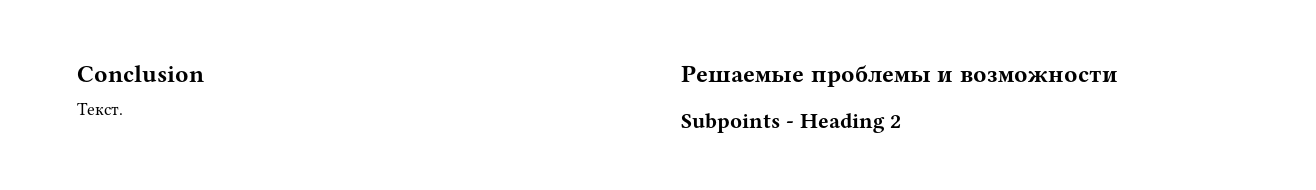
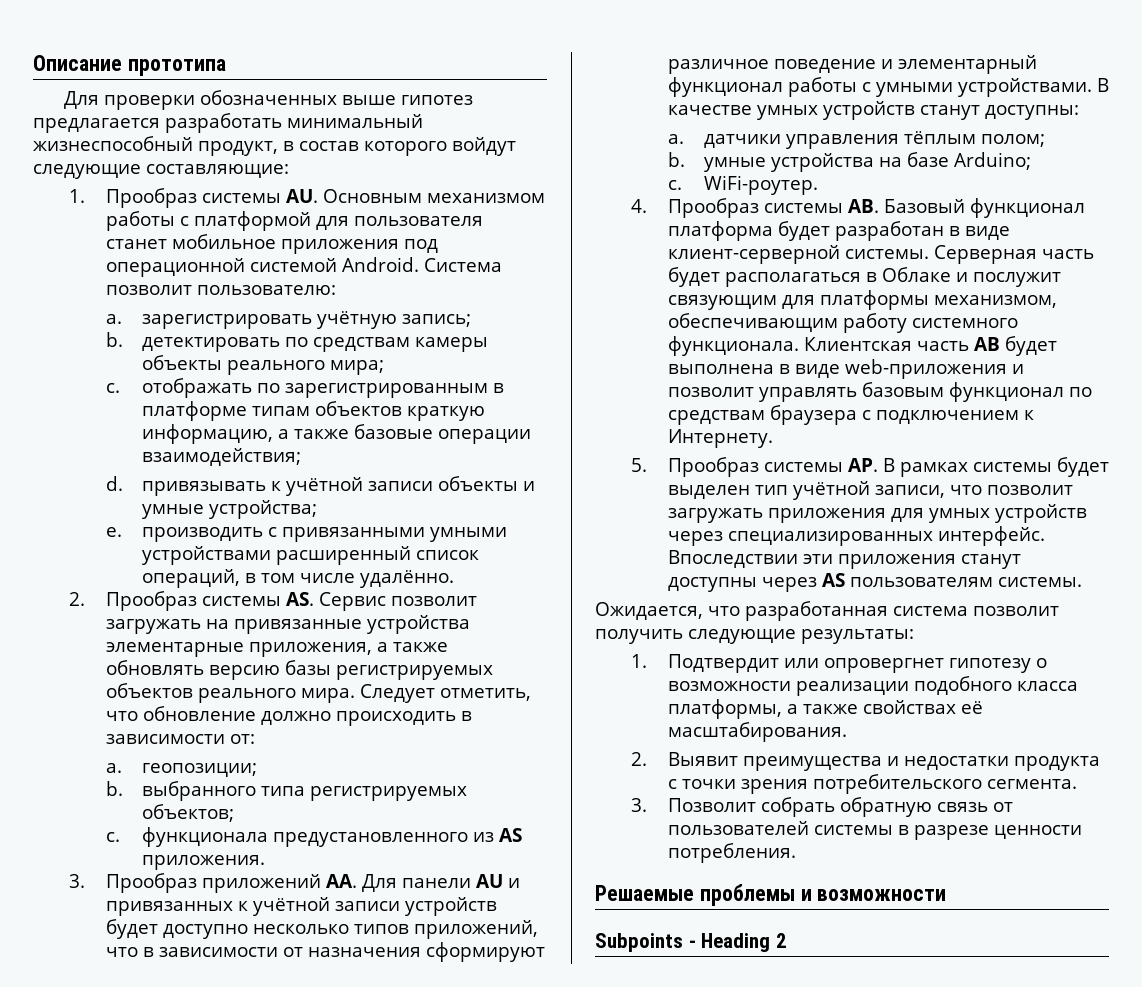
- Conclusion
- Текст.
+ Описание прототипа
+ Для проверки обозначенных выше гипотез предлагается разработать минимальный жизнеспособный продукт, в состав которого войдут следующие составляющие:
+ 1. Прообраз системы AU. Основным механизмом работы с платформой для пользователя станет мобильное приложения под операционной системой Android. Система позволит пользователю:
+ a. зарегистрировать учётную запись;
+ b. детектировать по средствам камеры объекты реального мира;
+ c. отображать по зарегистрированным в платформе типам объектов краткую информацию, а также базовые операции взаимодействия;
+ d. привязывать к учётной записи объекты и умные устройства;
+ e. производить с привязанными умными устройствами расширенный список операций, в том числе удалённо.
+ 2. Прообраз системы AS. Сервис позволит загружать на привязанные устройства элементарные приложения, а также обновлять версию базы регистрируемых объектов реального мира. Следует отметить, что обновление должно происходить в зависимости от:
+ a. геопозиции;
+ b. выбранного типа регистрируемых объектов;
+ c. функционала предустановленного из AS приложения.
+ 3. Прообраз приложений AA. Для панели AU и привязанных к учётной записи устройств будет доступно несколько типов приложений, что в зависимости от назначения сформируют различное поведение и элементарный функционал работы с умными устройствами. В качестве умных устройств станут доступны:
+ a. датчики управления тёплым полом;
+ b. умные устройства на базе Arduino;
+ c. WiFi-роутер.
+ 4. Прообраз системы AB. Базовый функционал платформа будет разработан в виде клиент-серверной системы. Серверная часть будет располагаться в Облаке и послужит связующим для платформы механизмом, обеспечивающим работу системного функционала. Клиентская часть AB будет выполнена в виде web-приложения и позволит управлять базовым функционал по средствам браузера с подключением к Интернету.
+ 5. Прообраз системы AP. В рамках системы будет выделен тип учётной записи, что позволит загружать приложения для умных устройств через специализированных интерфейс. Впоследствии эти приложения станут доступны через AS пользователям системы.
+ Ожидается, что разработанная система позволит получить следующие результаты:
+ 1. Подтвердит или опровергнет гипотезу о возможности реализации подобного класса платформы, а также свойствах её масштабирования.
+ 2. Выявит преимущества и недостатки продукта с точки зрения потребительского сегмента.
+ 3. Позволит собрать обратную связь от пользователей системы в разрезе ценности потребления.

